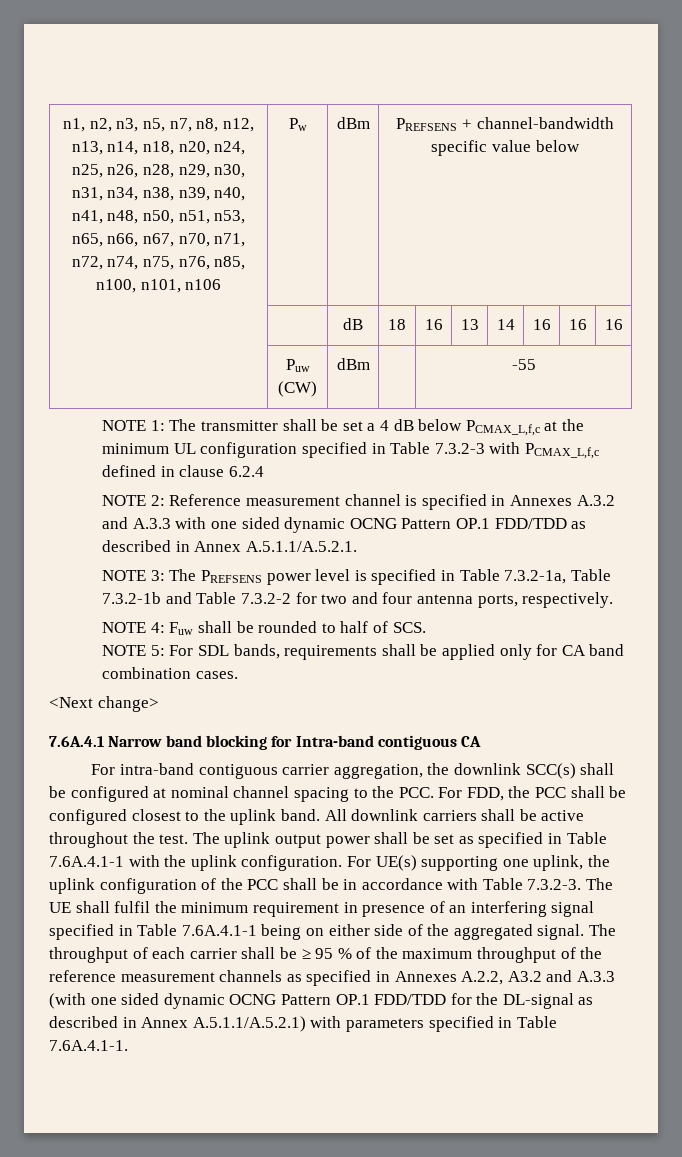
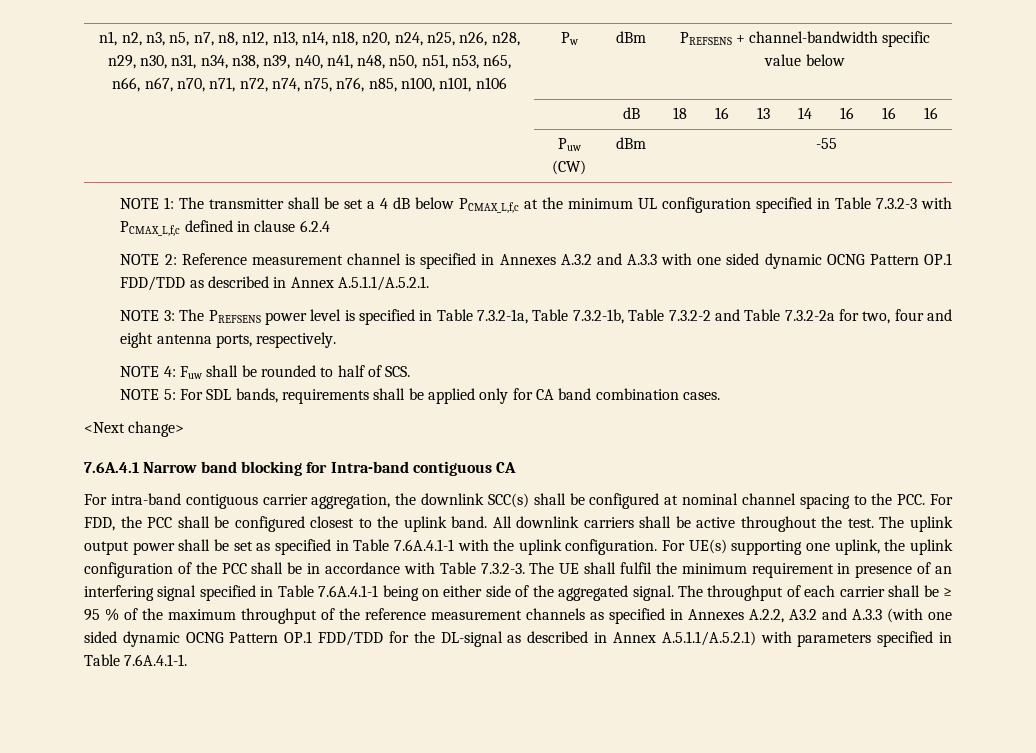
- NOTE 3: The PREFSENS power level is specified in Table 7.3.2-1a, Table 7.3.2-1b and Table 7.3.2-2 for two and four antenna ports, respectively.
+ NOTE 3: The PREFSENS power level is specified in Table 7.3.2-1a, Table 7.3.2-1b, Table 7.3.2-2 and Table 7.3.2-2a for two, four and eight antenna ports, respectively.

